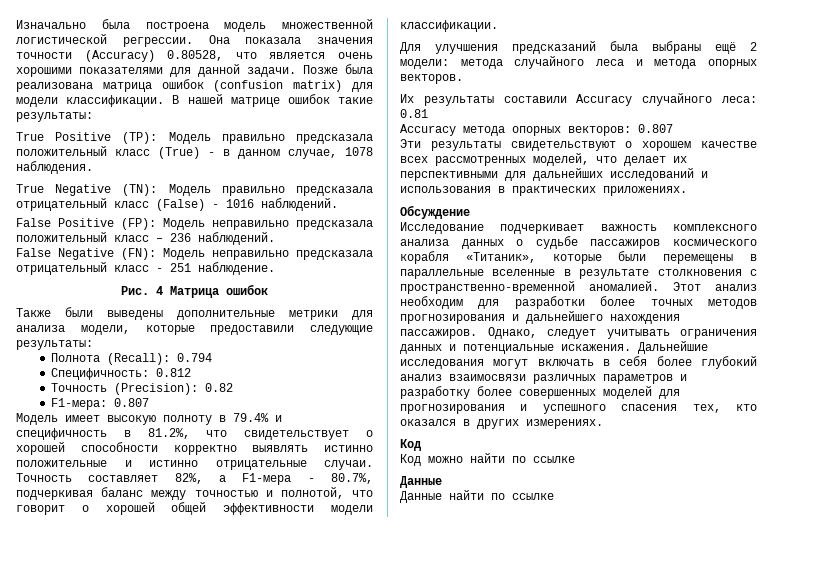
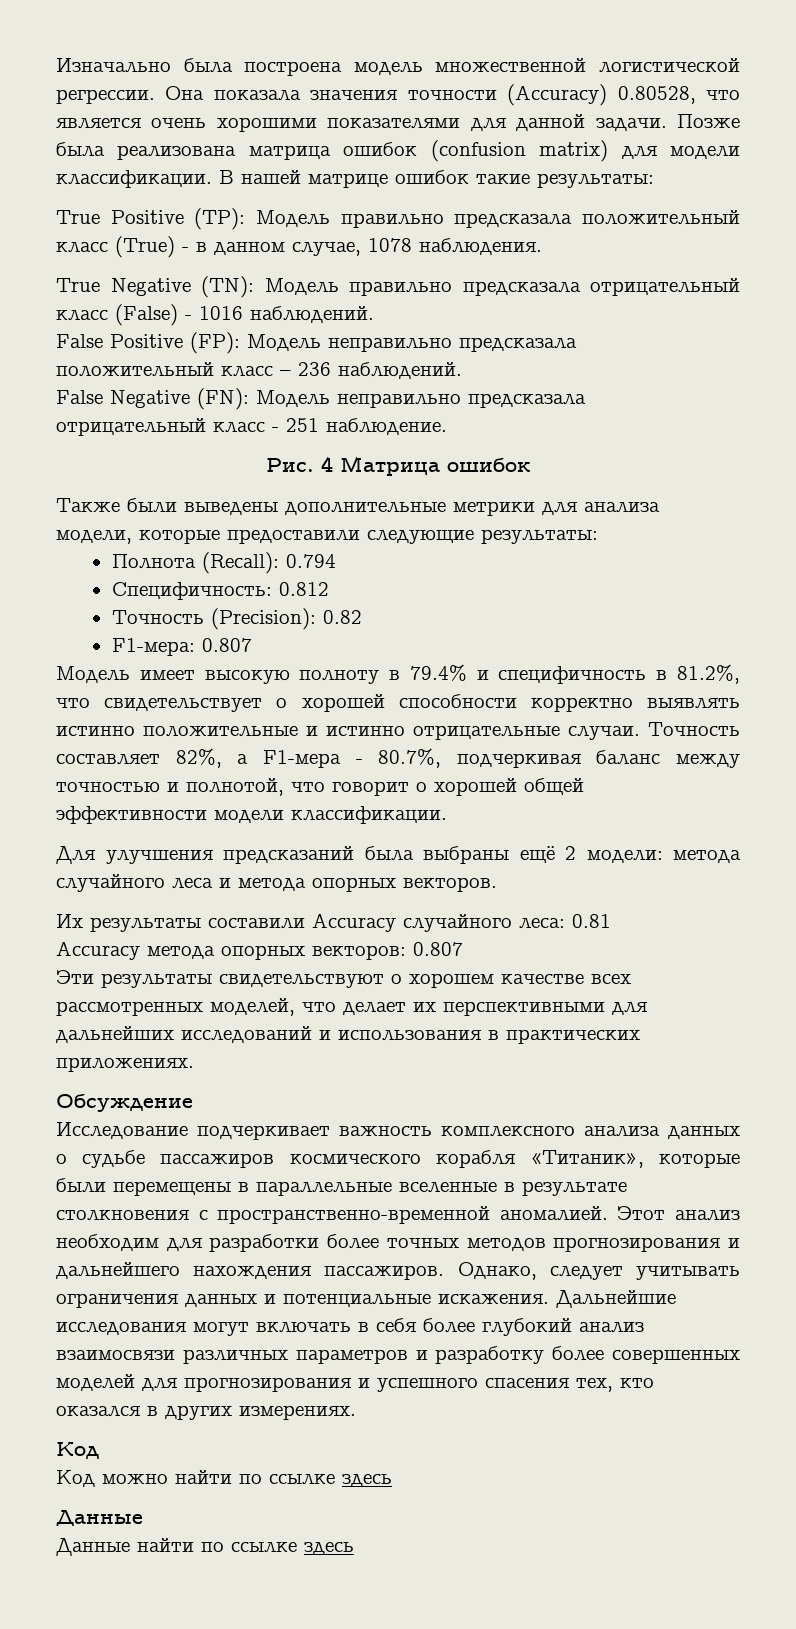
- Код можно найти по ссылке
+ Код можно найти по ссылке здесь
- Данные найти по ссылке
+ Данные найти по ссылке здесь

